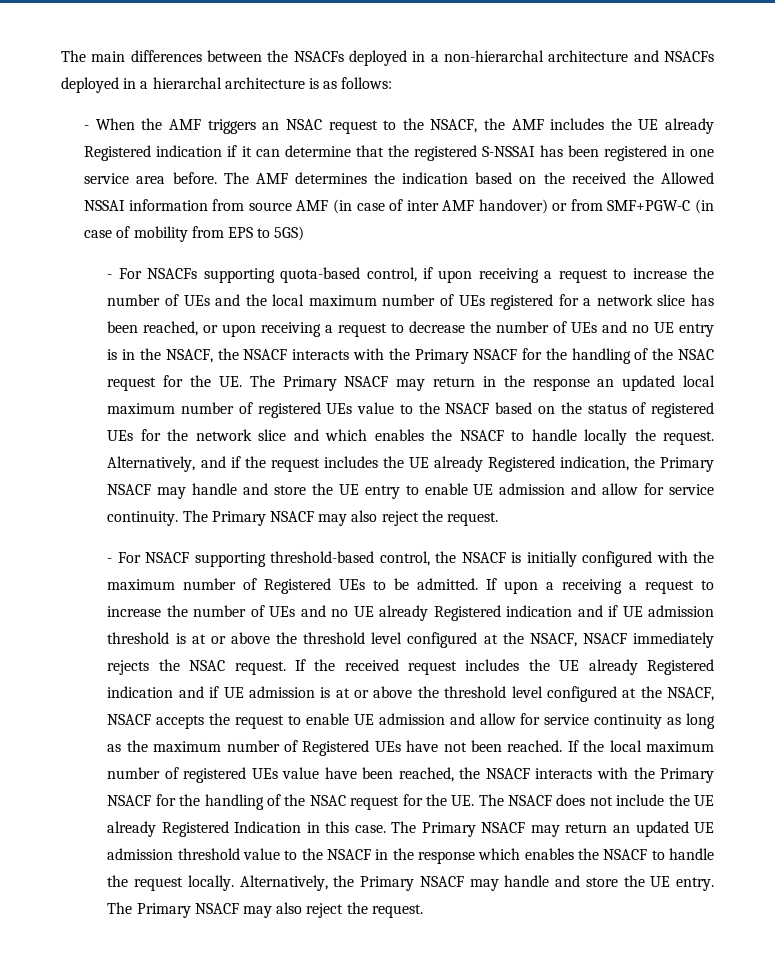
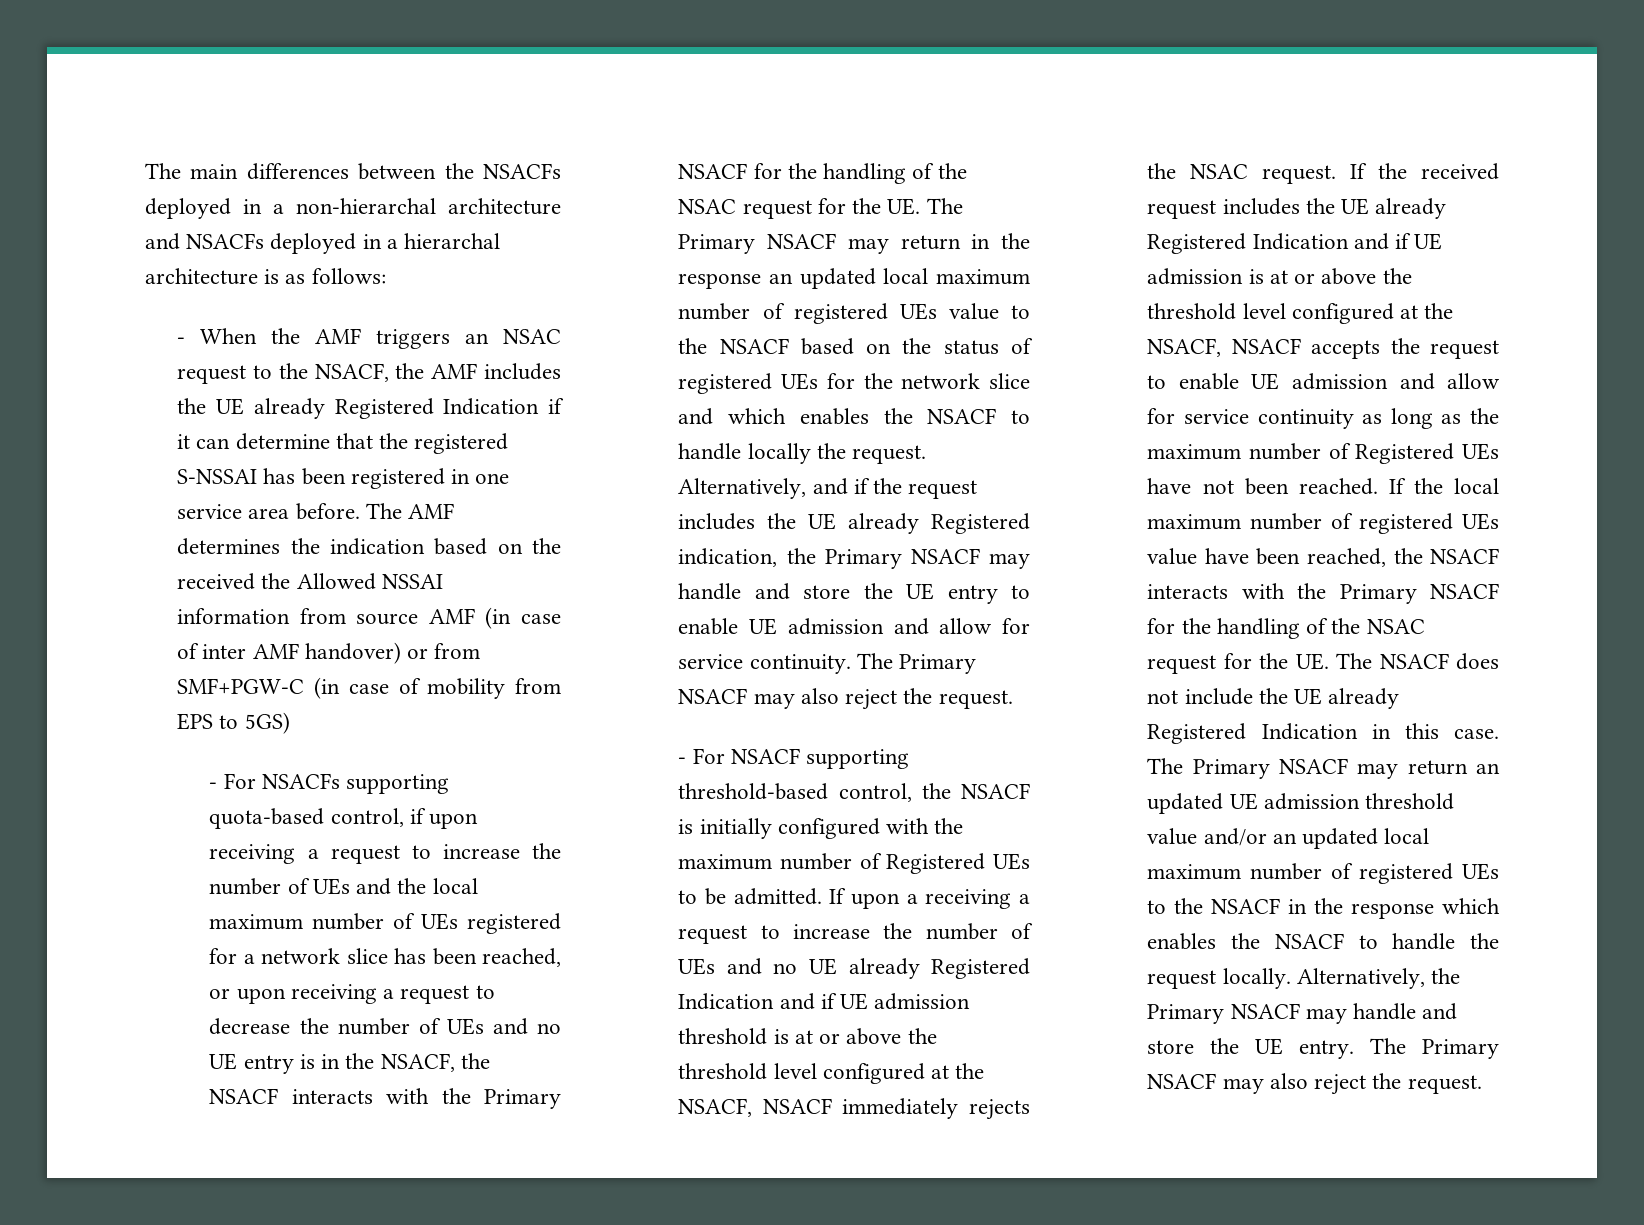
- - When the AMF triggers an NSAC request to the NSACF, the AMF includes the UE already Registered indication if it can determine that the registered S-NSSAI has been registered in one service area before.
+ - When the AMF triggers an NSAC request to the NSACF, the AMF includes the UE already Registered Indication if it can determine that the registered S-NSSAI has been registered in one service area before.
- If upon a receiving a request to increase the number of UEs and no UE already Registered indication and if UE admission threshold is at or above the threshold level configured at the NSACF, NSACF immediately rejects the NSAC request.
+ If upon a receiving a request to increase the number of UEs and no UE already Registered Indication and if UE admission threshold is at or above the threshold level configured at the NSACF, NSACF immediately rejects the NSAC request.
- If the received request includes the UE already Registered indication and if UE admission is at or above the threshold level configured at the NSACF, NSACF accepts the request to enable UE admission and allow for service continuity as long as the maximum number of Registered UEs have not been reached.
+ If the received request includes the UE already Registered Indication and if UE admission is at or above the threshold level configured at the NSACF, NSACF accepts the request to enable UE admission and allow for service continuity as long as the maximum number of Registered UEs have not been reached.
- The Primary NSACF may return an updated UE admission threshold value to the NSACF in the response which enables the NSACF to handle the request locally.
+ The Primary NSACF may return an updated UE admission threshold value and/or an updated local maximum number of registered UEs to the NSACF in the response which enables the NSACF to handle the request locally.

